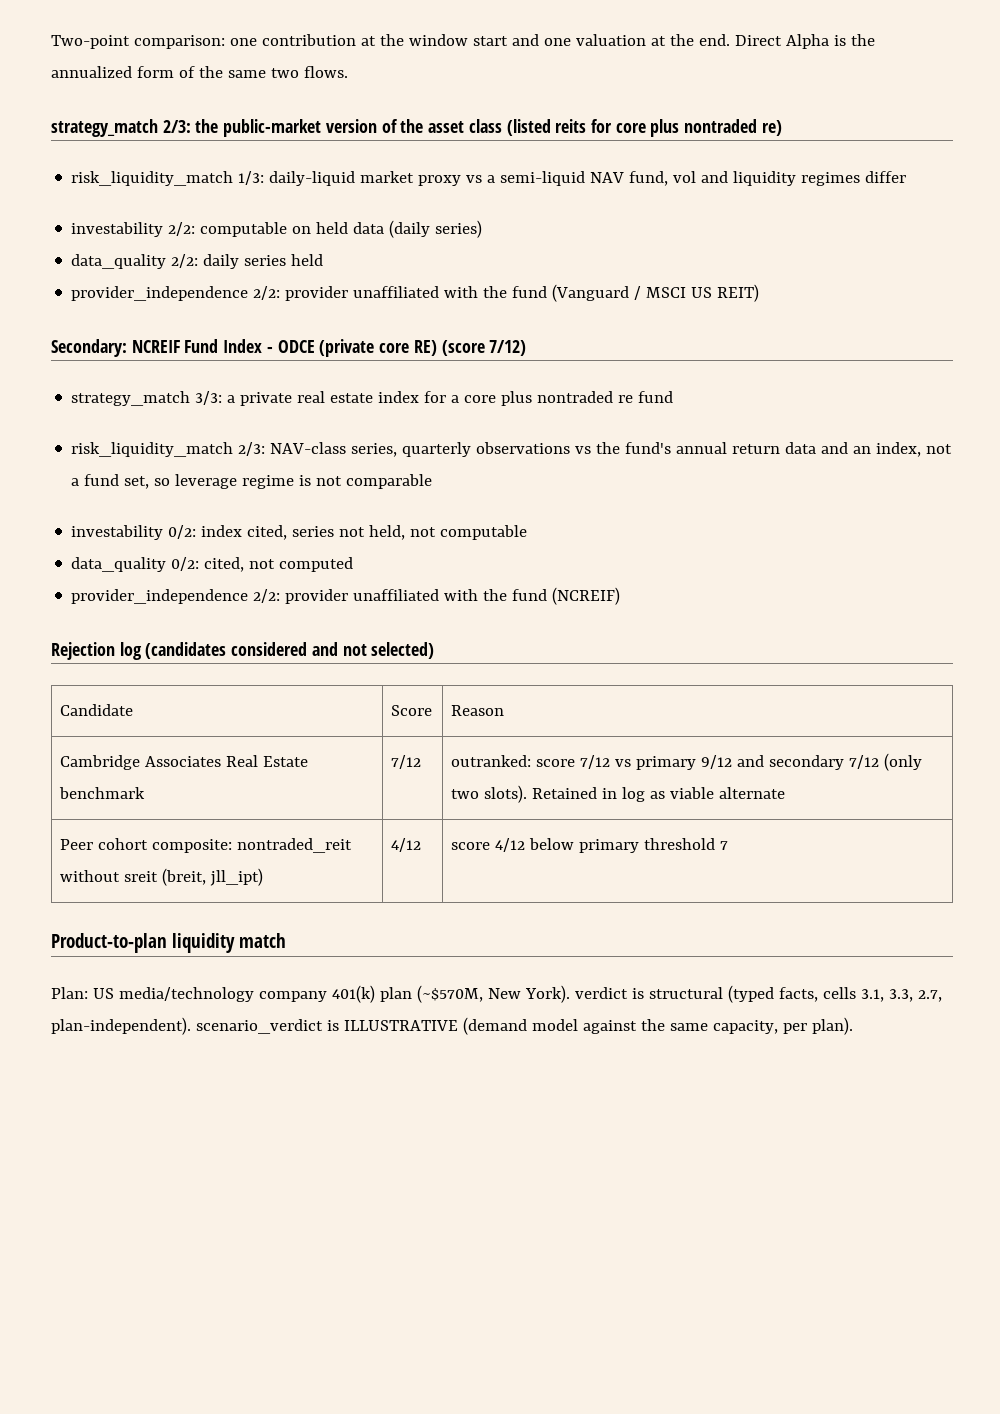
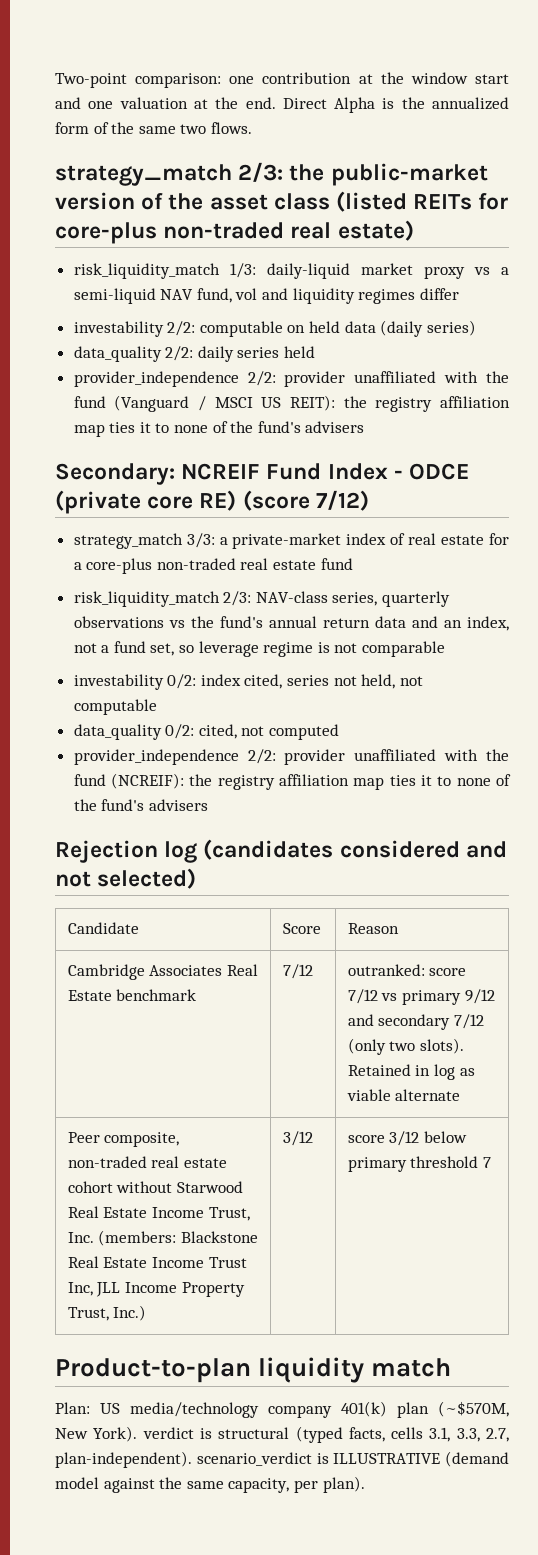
- strategy_match 2/3: the public-market version of the asset class (listed reits for core plus nontraded re)
+ strategy_match 2/3: the public-market version of the asset class (listed REITs for core-plus non-traded real estate)
- provider_independence 2/2: provider unaffiliated with the fund (Vanguard / MSCI US REIT)
+ provider_independence 2/2: provider unaffiliated with the fund (Vanguard / MSCI US REIT): the registry affiliation map ties it to none of the fund's advisers
- strategy_match 3/3: a private real estate index for a core plus nontraded re fund
+ strategy_match 3/3: a private-market index of real estate for a core-plus non-traded real estate fund
- provider_independence 2/2: provider unaffiliated with the fund (NCREIF)
+ provider_independence 2/2: provider unaffiliated with the fund (NCREIF): the registry affiliation map ties it to none of the fund's advisers
- Peer cohort composite: nontraded_reit without sreit (breit, jll_ipt) | 4/12 | score 4/12 below primary threshold 7
+ Peer composite, non-traded real estate cohort without Starwood Real Estate Income Trust, Inc. (members: Blackstone Real Estate Income Trust Inc, JLL Income Property Trust, Inc.) | 3/12 | score 3/12 below primary threshold 7

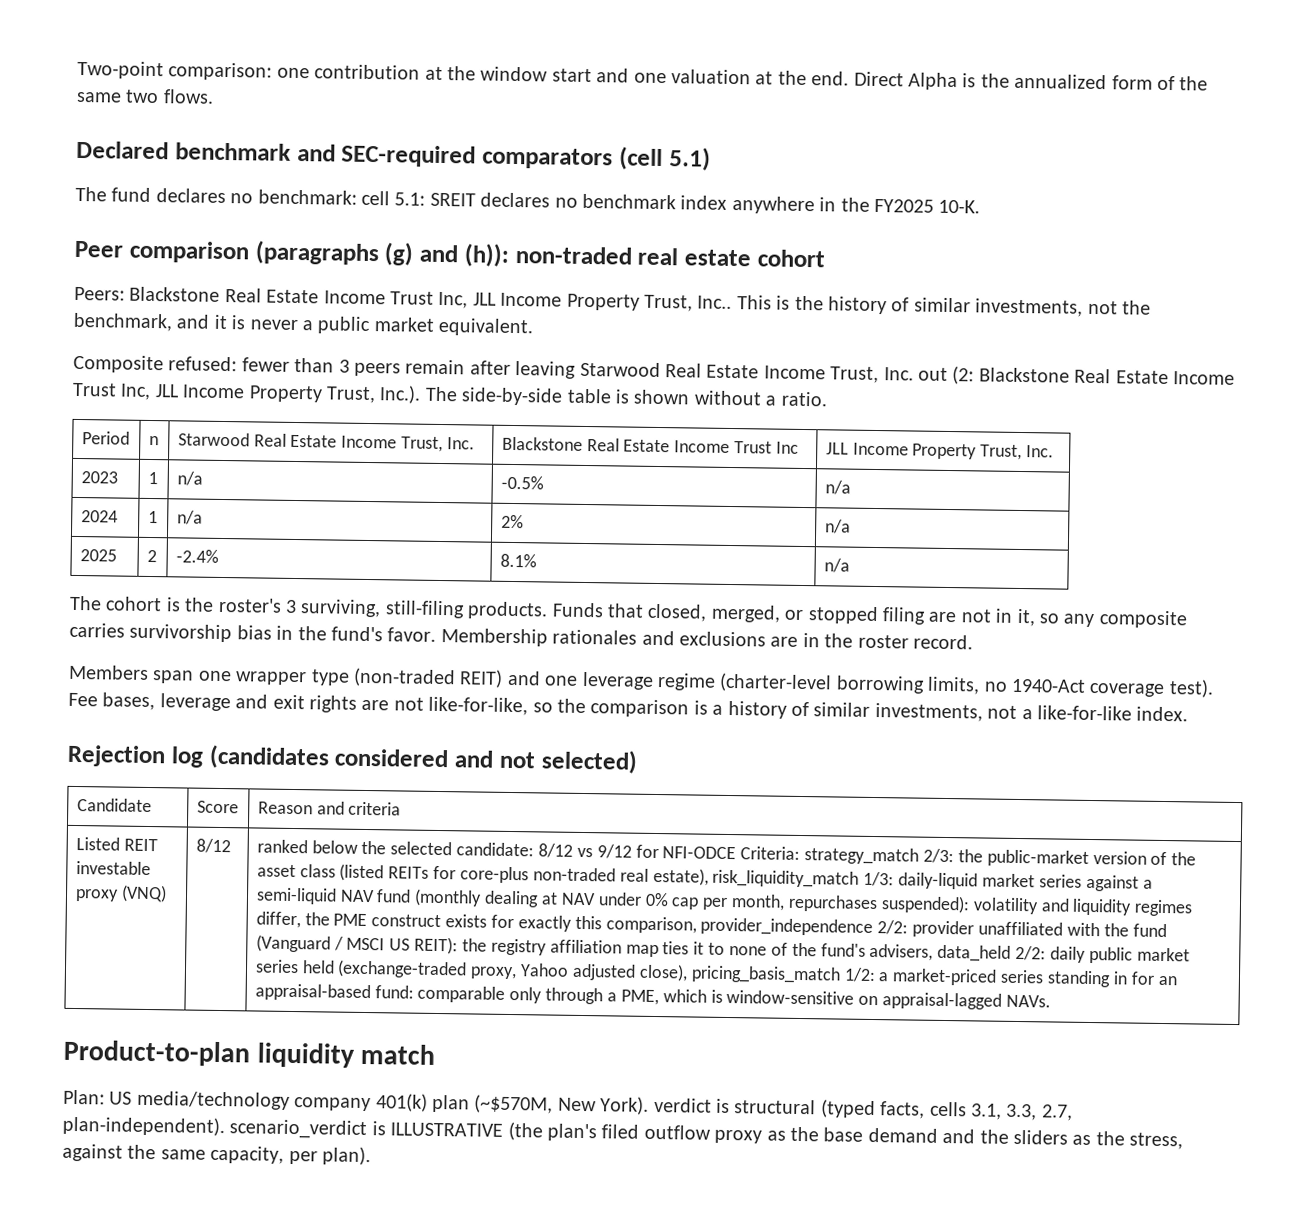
- strategy_match 2/3: the public-market version of the asset class (listed REITs for core-plus non-traded real estate)
- risk_liquidity_match 1/3: daily-liquid market proxy vs a semi-liquid NAV fund, vol and liquidity regimes differ
- investability 2/2: computable on held data (daily series)
- data_quality 2/2: daily series held
- provider_independence 2/2: provider unaffiliated with the fund (Vanguard / MSCI US REIT): the registry affiliation map ties it to none of the fund's advisers
- Secondary: NCREIF Fund Index - ODCE (private core RE) (score 7/12)
- strategy_match 3/3: a private-market index of real estate for a core-plus non-traded real estate fund
- risk_liquidity_match 2/3: NAV-class series, quarterly observations vs the fund's annual return data and an index, not a fund set, so leverage regime is not comparable
- investability 0/2: index cited, series not held, not computable
- data_quality 0/2: cited, not computed
- provider_independence 2/2: provider unaffiliated with the fund (NCREIF): the registry affiliation map ties it to none of the fund's advisers
+ Declared benchmark and SEC-required comparators (cell 5.1)
+ The fund declares no benchmark: cell 5.1: SREIT declares no benchmark index anywhere in the FY2025 10-K.
+ Peer comparison (paragraphs (g) and (h)): non-traded real estate cohort
+ Peers: Blackstone Real Estate Income Trust Inc, JLL Income Property Trust, Inc.. This is the history of similar investments, not the benchmark, and it is never a public market equivalent.
+ Composite refused: fewer than 3 peers remain after leaving Starwood Real Estate Income Trust, Inc. out (2: Blackstone Real Estate Income Trust Inc, JLL Income Property Trust, Inc.). The side-by-side table is shown without a ratio.
+ Period | n | Starwood Real Estate Income Trust, Inc. | Blackstone Real Estate Income Trust Inc | JLL Income Property Trust, Inc.
+ 2023 | 1 | n/a | -0.5% | n/a
+ 2024 | 1 | n/a | 2% | n/a
+ 2025 | 2 | -2.4% | 8.1% | n/a
+ The cohort is the roster's 3 surviving, still-filing products. Funds that closed, merged, or stopped filing are not in it, so any composite carries survivorship bias in the fund's favor. Membership rationales and exclusions are in the roster record.
+ Members span one wrapper type (non-traded REIT) and one leverage regime (charter-level borrowing limits, no 1940-Act coverage test). Fee bases, leverage and exit rights are not like-for-like, so the comparison is a history of similar investments, not a like-for-like index.
  Rejection log (candidates considered and not selected)
- Candidate | Score | Reason
- Cambridge Associates Real Estate benchmark | 7/12 | outranked: score 7/12 vs primary 9/12 and secondary 7/12 (only two slots). Retained in log as viable alternate
- Peer composite, non-traded real estate cohort without Starwood Real Estate Income Trust, Inc. (members: Blackstone Real Estate Income Trust Inc, JLL Income Property Trust, Inc.) | 3/12 | score 3/12 below primary threshold 7
+ Candidate | Score | Reason and criteria
+ Listed REIT investable proxy (VNQ) | 8/12 | ranked below the selected candidate: 8/12 vs 9/12 for NFI-ODCE Criteria: strategy_match 2/3: the public-market version of the asset class (listed REITs for core-plus non-traded real estate), risk_liquidity_match 1/3: daily-liquid market series against a semi-liquid NAV fund (monthly dealing at NAV under 0% cap per month, repurchases suspended): volatility and liquidity regimes differ, the PME construct exists for exactly this comparison, provider_independence 2/2: provider unaffiliated with the fund (Vanguard / MSCI US REIT): the registry affiliation map ties it to none of the fund's advisers, data_held 2/2: daily public market series held (exchange-traded proxy, Yahoo adjusted close), pricing_basis_match 1/2: a market-priced series standing in for an appraisal-based fund: comparable only through a PME, which is window-sensitive on appraisal-lagged NAVs.
- Plan: US media/technology company 401(k) plan (~$570M, New York). verdict is structural (typed facts, cells 3.1, 3.3, 2.7, plan-independent). scenario_verdict is ILLUSTRATIVE (demand model against the same capacity, per plan).
+ Plan: US media/technology company 401(k) plan (~$570M, New York). verdict is structural (typed facts, cells 3.1, 3.3, 2.7, plan-independent). scenario_verdict is ILLUSTRATIVE (the plan's filed outflow proxy as the base demand and the sliders as the stress, against the same capacity, per plan).

